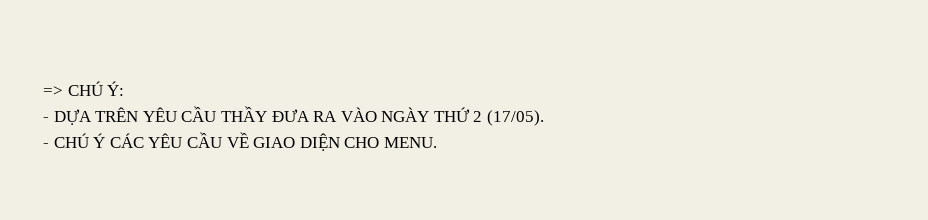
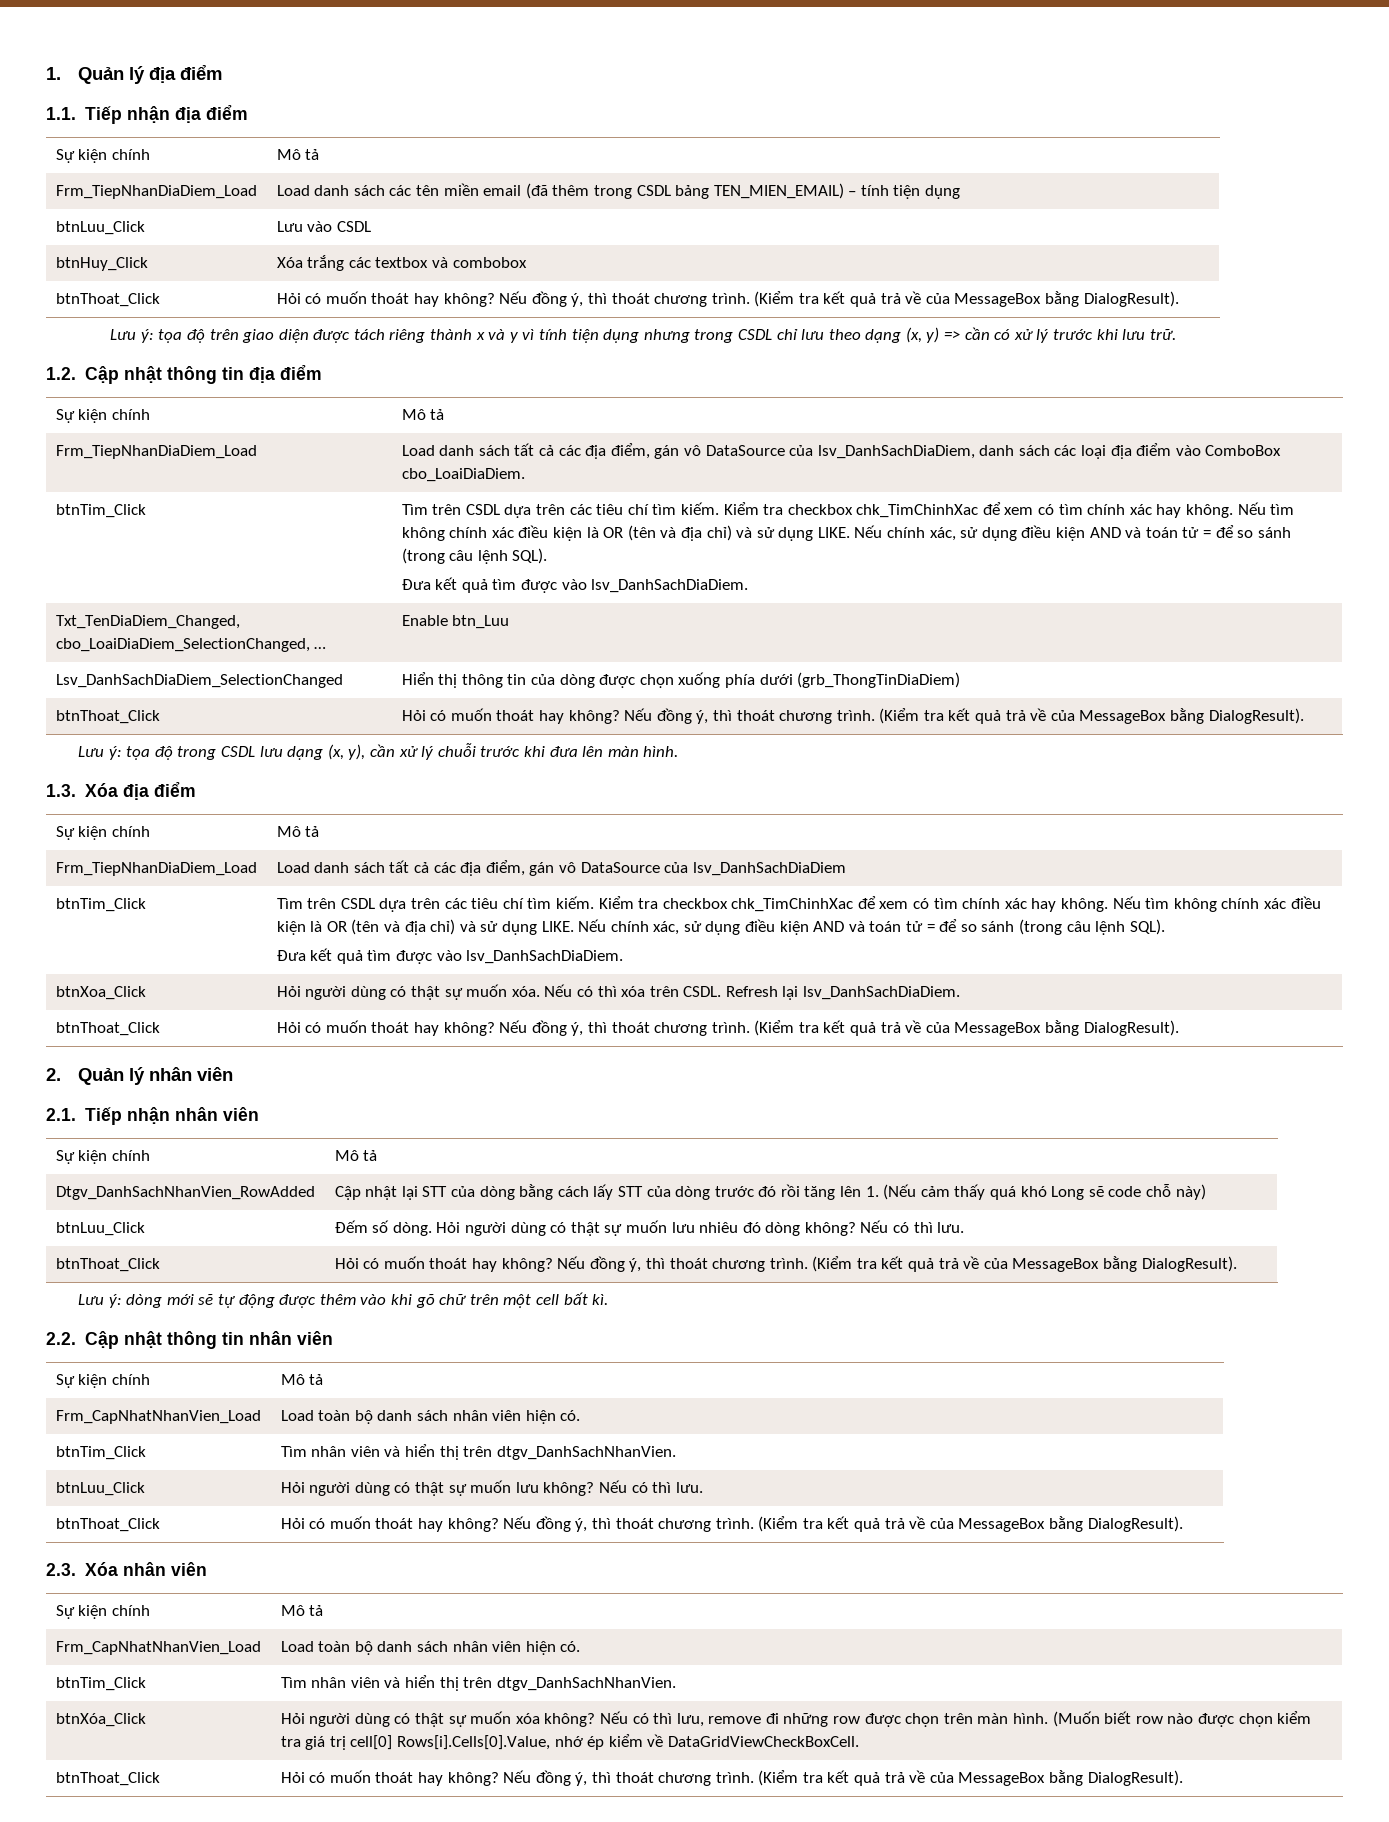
- => CHÚ Ý:
- - DỰA TRÊN YÊU CẦU THẦY ĐƯA RA VÀO NGÀY THỨ 2 (17/05).
- - CHÚ Ý CÁC YÊU CẦU VỀ GIAO DIỆN CHO MENU.
+ 1. Quản lý địa điểm
+ 1.1. Tiếp nhận địa điểm
+ Sự kiện chính | Mô tả
+ Frm_TiepNhanDiaDiem_Load | Load danh sách các tên miền email (đã thêm trong CSDL bảng TEN_MIEN_EMAIL) – tính tiện dụng
+ btnLuu_Click | Lưu vào CSDL
+ btnHuy_Click | Xóa trắng các textbox và combobox
+ btnThoat_Click | Hỏi có muốn thoát hay không? Nếu đồng ý, thì thoát chương trình. (Kiểm tra kết quả trả về của MessageBox bằng DialogResult).
+ Lưu ý: tọa độ trên giao diện được tách riêng thành x và y vì tính tiện dụng nhưng trong CSDL chỉ lưu theo dạng (x, y) => cần có xử lý trước khi lưu trữ.
+ 1.2. Cập nhật thông tin địa điểm
+ Sự kiện chính | Mô tả
+ Frm_TiepNhanDiaDiem_Load | Load danh sách tất cả các địa điểm, gán vô DataSource của lsv_DanhSachDiaDiem, danh sách các loại địa điểm vào ComboBox cbo_LoaiDiaDiem.
+ btnTim_Click | Tìm trên CSDL dựa trên các tiêu chí tìm kiếm. Kiểm tra checkbox chk_TimChinhXac để xem có tìm chính xác hay không. Nếu tìm không chính xác điều kiện là OR (tên và địa chỉ) và sử dụng LIKE. Nếu chính xác, sử dụng điều kiện AND và toán tử = để so sánh (trong câu lệnh SQL).
+ Đưa kết quả tìm được vào lsv_DanhSachDiaDiem.
+ Txt_TenDiaDiem_Changed, cbo_LoaiDiaDiem_SelectionChanged, … | Enable btn_Luu
+ Lsv_DanhSachDiaDiem_SelectionChanged | Hiển thị thông tin của dòng được chọn xuống phía dưới (grb_ThongTinDiaDiem)
+ btnThoat_Click | Hỏi có muốn thoát hay không? Nếu đồng ý, thì thoát chương trình. (Kiểm tra kết quả trả về của MessageBox bằng DialogResult).
+ Lưu ý: tọa độ trong CSDL lưu dạng (x, y), cần xử lý chuỗi trước khi đưa lên màn hình.
+ 1.3. Xóa địa điểm
+ Sự kiện chính | Mô tả
+ Frm_TiepNhanDiaDiem_Load | Load danh sách tất cả các địa điểm, gán vô DataSource của lsv_DanhSachDiaDiem
+ btnTim_Click | Tìm trên CSDL dựa trên các tiêu chí tìm kiếm. Kiểm tra checkbox chk_TimChinhXac để xem có tìm chính xác hay không. Nếu tìm không chính xác điều kiện là OR (tên và địa chỉ) và sử dụng LIKE. Nếu chính xác, sử dụng điều kiện AND và toán tử = để so sánh (trong câu lệnh SQL).
+ Đưa kết quả tìm được vào lsv_DanhSachDiaDiem.
+ btnXoa_Click | Hỏi người dùng có thật sự muốn xóa. Nếu có thì xóa trên CSDL. Refresh lại lsv_DanhSachDiaDiem.
+ btnThoat_Click | Hỏi có muốn thoát hay không? Nếu đồng ý, thì thoát chương trình. (Kiểm tra kết quả trả về của MessageBox bằng DialogResult).
+ 2. Quản lý nhân viên
+ 2.1. Tiếp nhận nhân viên
+ Sự kiện chính | Mô tả
+ Dtgv_DanhSachNhanVien_RowAdded | Cập nhật lại STT của dòng bằng cách lấy STT của dòng trước đó rồi tăng lên 1. (Nếu cảm thấy quá khó Long sẽ code chỗ này)
+ btnLuu_Click | Đếm số dòng. Hỏi người dùng có thật sự muốn lưu nhiêu đó dòng không? Nếu có thì lưu.
+ btnThoat_Click | Hỏi có muốn thoát hay không? Nếu đồng ý, thì thoát chương trình. (Kiểm tra kết quả trả về của MessageBox bằng DialogResult).
+ Lưu ý: dòng mới sẽ tự động được thêm vào khi gõ chữ trên một cell bất kì.
+ 2.2. Cập nhật thông tin nhân viên
+ Sự kiện chính | Mô tả
+ Frm_CapNhatNhanVien_Load | Load toàn bộ danh sách nhân viên hiện có.
+ btnTim_Click | Tìm nhân viên và hiển thị trên dtgv_DanhSachNhanVien.
+ btnLuu_Click | Hỏi người dùng có thật sự muốn lưu không? Nếu có thì lưu.
+ btnThoat_Click | Hỏi có muốn thoát hay không? Nếu đồng ý, thì thoát chương trình. (Kiểm tra kết quả trả về của MessageBox bằng DialogResult).
+ 2.3. Xóa nhân viên
+ Sự kiện chính | Mô tả
+ Frm_CapNhatNhanVien_Load | Load toàn bộ danh sách nhân viên hiện có.
+ btnTim_Click | Tìm nhân viên và hiển thị trên dtgv_DanhSachNhanVien.
+ btnXóa_Click | Hỏi người dùng có thật sự muốn xóa không? Nếu có thì lưu, remove đi những row được chọn trên màn hình. (Muốn biết row nào được chọn kiểm tra giá trị cell[0] Rows[i].Cells[0].Value, nhớ ép kiểm về DataGridViewCheckBoxCell.
+ btnThoat_Click | Hỏi có muốn thoát hay không? Nếu đồng ý, thì thoát chương trình. (Kiểm tra kết quả trả về của MessageBox bằng DialogResult).

